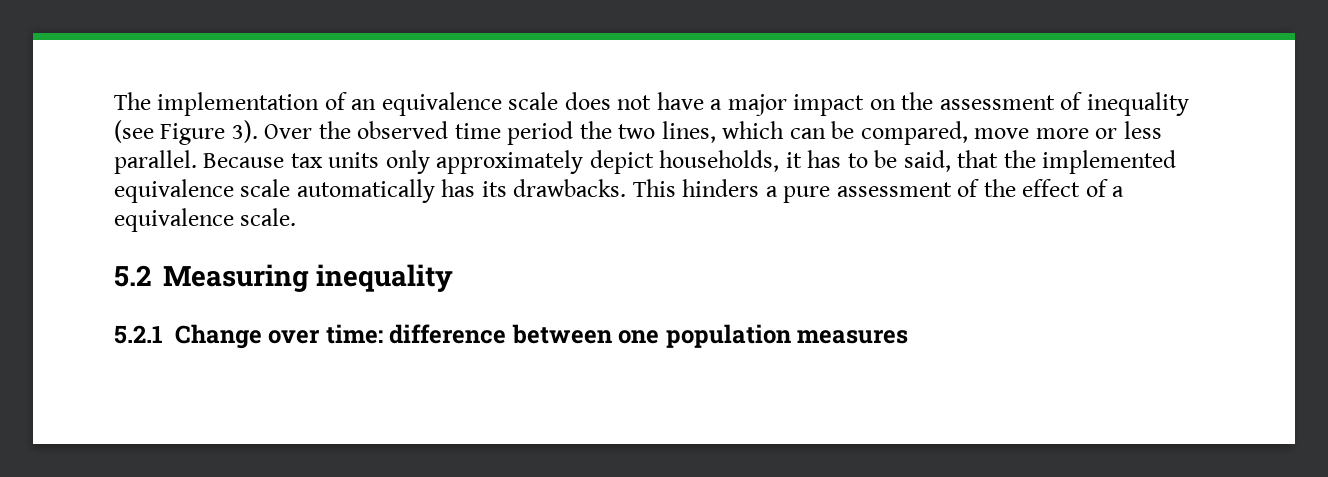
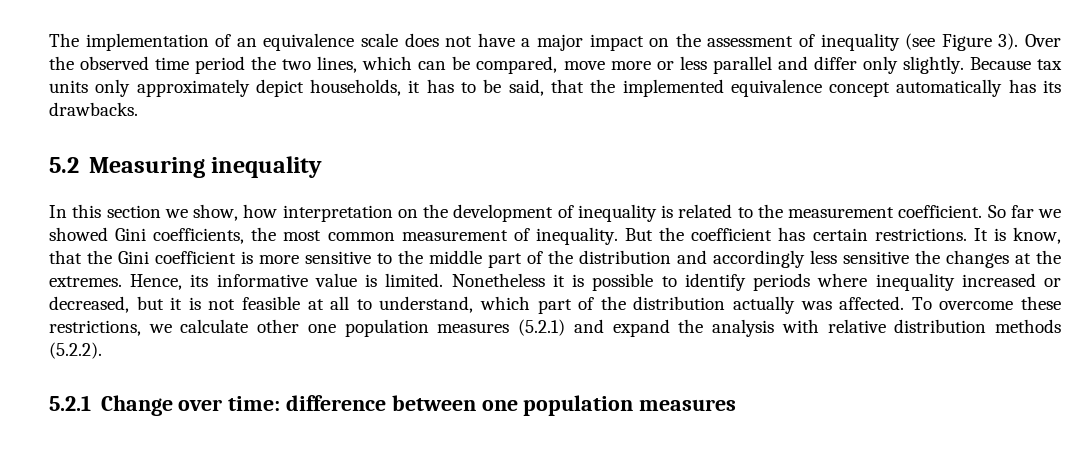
- Over the observed time period the two lines, which can be compared, move more or less parallel.
+ Over the observed time period the two lines, which can be compared, move more or less parallel and differ only slightly.
- Because tax units only approximately depict households, it has to be said, that the implemented equivalence scale automatically has its drawbacks. This hinders a pure assessment of the effect of a equivalence scale.
+ Because tax units only approximately depict households, it has to be said, that the implemented equivalence concept automatically has its drawbacks.
  5.2 Measuring inequality
+ In this section we show, how interpretation on the development of inequality is related to the measurement coefficient. So far we showed Gini coefficients, the most common measurement of inequality. But the coefficient has certain restrictions. It is know, that the Gini coefficient is more sensitive to the middle part of the distribution and accordingly less sensitive the changes at the extremes. Hence, its informative value is limited. Nonetheless it is possible to identify periods where inequality increased or decreased, but it is not feasible at all to understand, which part of the distribution actually was affected. To overcome these restrictions, we calculate other one population measures (5.2.1) and expand the analysis with relative distribution methods (5.2.2).

